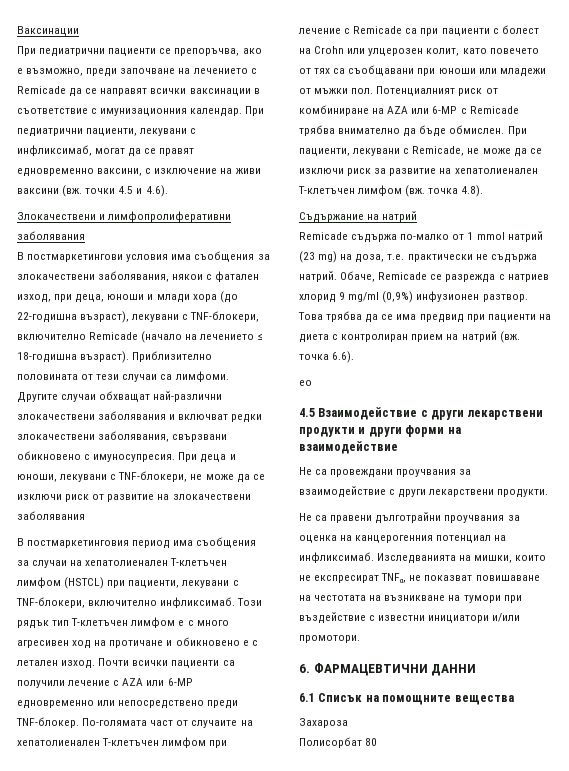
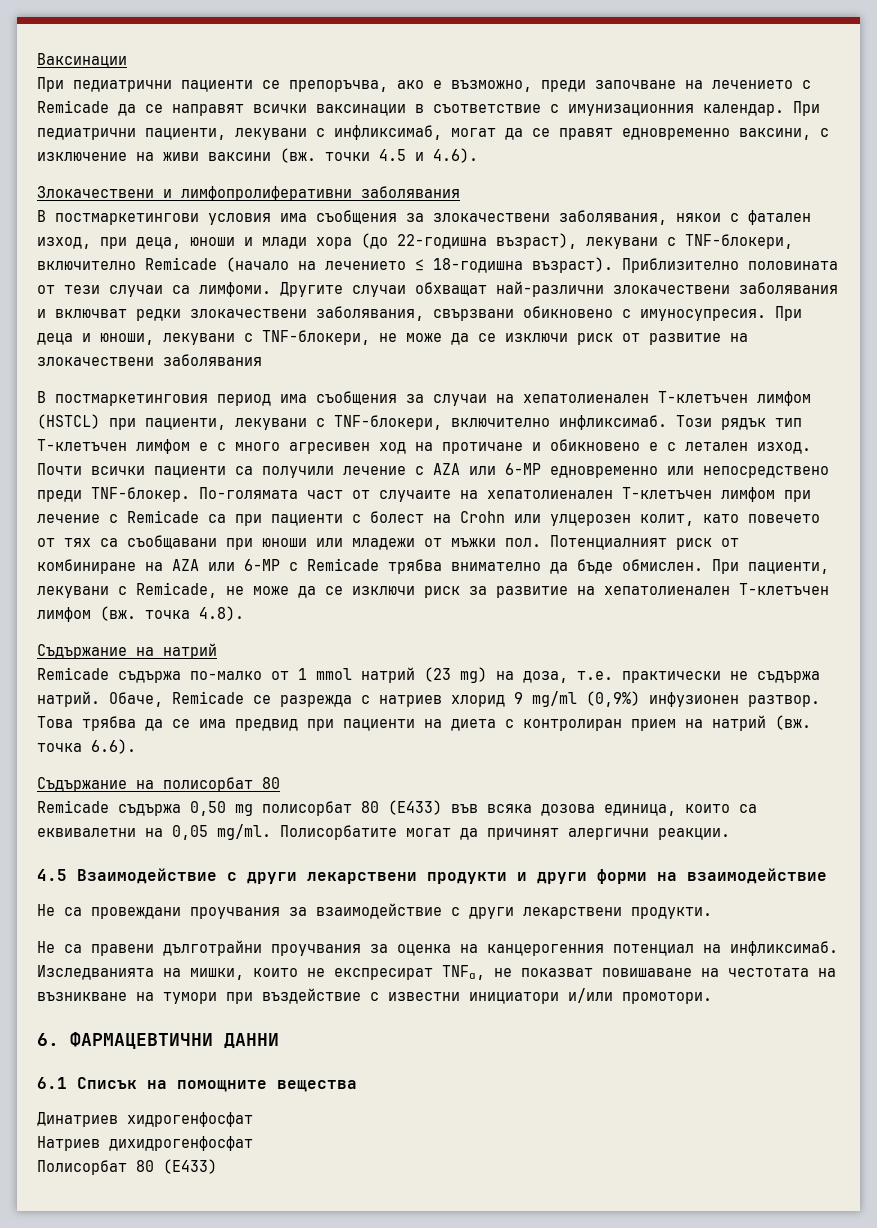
- ео
+ Съдържание на полисорбат 80
+ Remicade съдържа 0,50 mg полисорбат 80 (Е433) във всяка дозова единица, които са еквивалетни на 0,05 mg/ml. Полисорбатите могат да причинят алергични реакции.
- Захароза
+ Динатриев хидрогенфосфат
+ Натриев дихидрогенфосфат
- Полисорбат 80
+ Полисорбат 80 (Е433)

